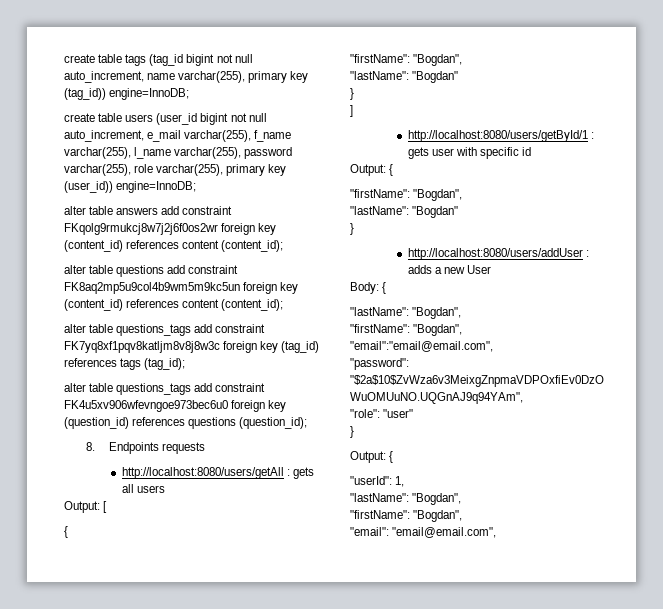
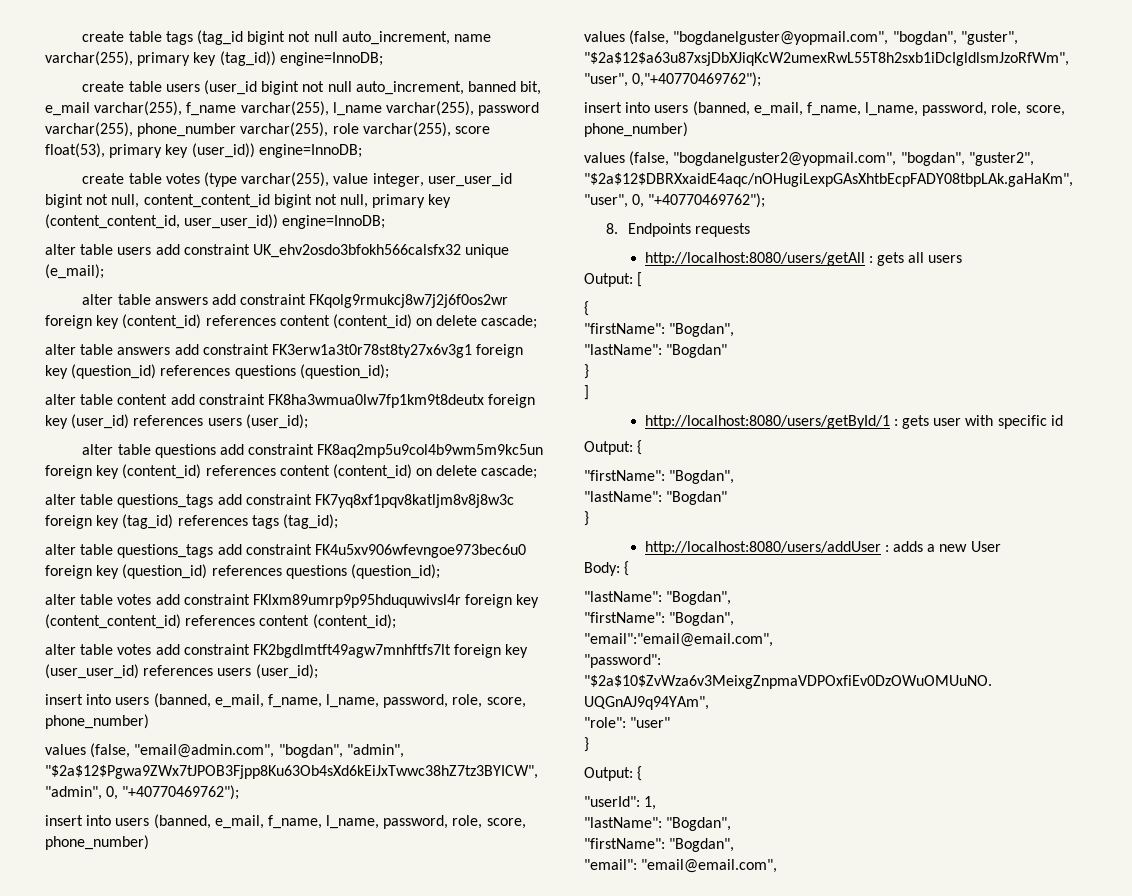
- create table users (user_id bigint not null auto_increment, e_mail varchar(255), f_name varchar(255), l_name varchar(255), password varchar(255), role varchar(255), primary key (user_id)) engine=InnoDB;
+ create table users (user_id bigint not null auto_increment, banned bit, e_mail varchar(255), f_name varchar(255), l_name varchar(255), password varchar(255), phone_number varchar(255), role varchar(255), score float(53), primary key (user_id)) engine=InnoDB;
+ create table votes (type varchar(255), value integer, user_user_id bigint not null, content_content_id bigint not null, primary key (content_content_id, user_user_id)) engine=InnoDB;
+ alter table users add constraint UK_ehv2osdo3bfokh566calsfx32 unique (e_mail);
- alter table answers add constraint FKqolg9rmukcj8w7j2j6f0os2wr foreign key (content_id) references content (content_id);
+ alter table answers add constraint FKqolg9rmukcj8w7j2j6f0os2wr foreign key (content_id) references content (content_id) on delete cascade;
+ alter table answers add constraint FK3erw1a3t0r78st8ty27x6v3g1 foreign key (question_id) references questions (question_id);
+ alter table content add constraint FK8ha3wmua0lw7fp1km9t8deutx foreign key (user_id) references users (user_id);
- alter table questions add constraint FK8aq2mp5u9col4b9wm5m9kc5un foreign key (content_id) references content (content_id);
+ alter table questions add constraint FK8aq2mp5u9col4b9wm5m9kc5un foreign key (content_id) references content (content_id) on delete cascade;
+ alter table votes add constraint FKlxm89umrp9p95hduquwivsl4r foreign key (content_content_id) references content (content_id);
+ alter table votes add constraint FK2bgdlmtft49agw7mnhftfs7lt foreign key (user_user_id) references users (user_id);
+ insert into users (banned, e_mail, f_name, l_name, password, role, score, phone_number)
+ values (false, "email@admin.com", "bogdan", "admin", "$2a$12$Pgwa9ZWx7tJPOB3Fjpp8Ku63Ob4sXd6kEiJxTwwc38hZ7tz3BYICW", "admin", 0, "+40770469762");
+ insert into users (banned, e_mail, f_name, l_name, password, role, score, phone_number)
+ values (false, "bogdanelguster@yopmail.com", "bogdan", "guster", "$2a$12$a63u87xsjDbXJiqKcW2umexRwL55T8h2sxb1iDcIgldlsmJzoRfWm", "user", 0,"+40770469762");
+ insert into users (banned, e_mail, f_name, l_name, password, role, score, phone_number)
+ values (false, "bogdanelguster2@yopmail.com", "bogdan", "guster2", "$2a$12$DBRXxaidE4aqc/nOHugiLexpGAsXhtbEcpFADY08tbpLAk.gaHaKm", "user", 0, "+40770469762");

